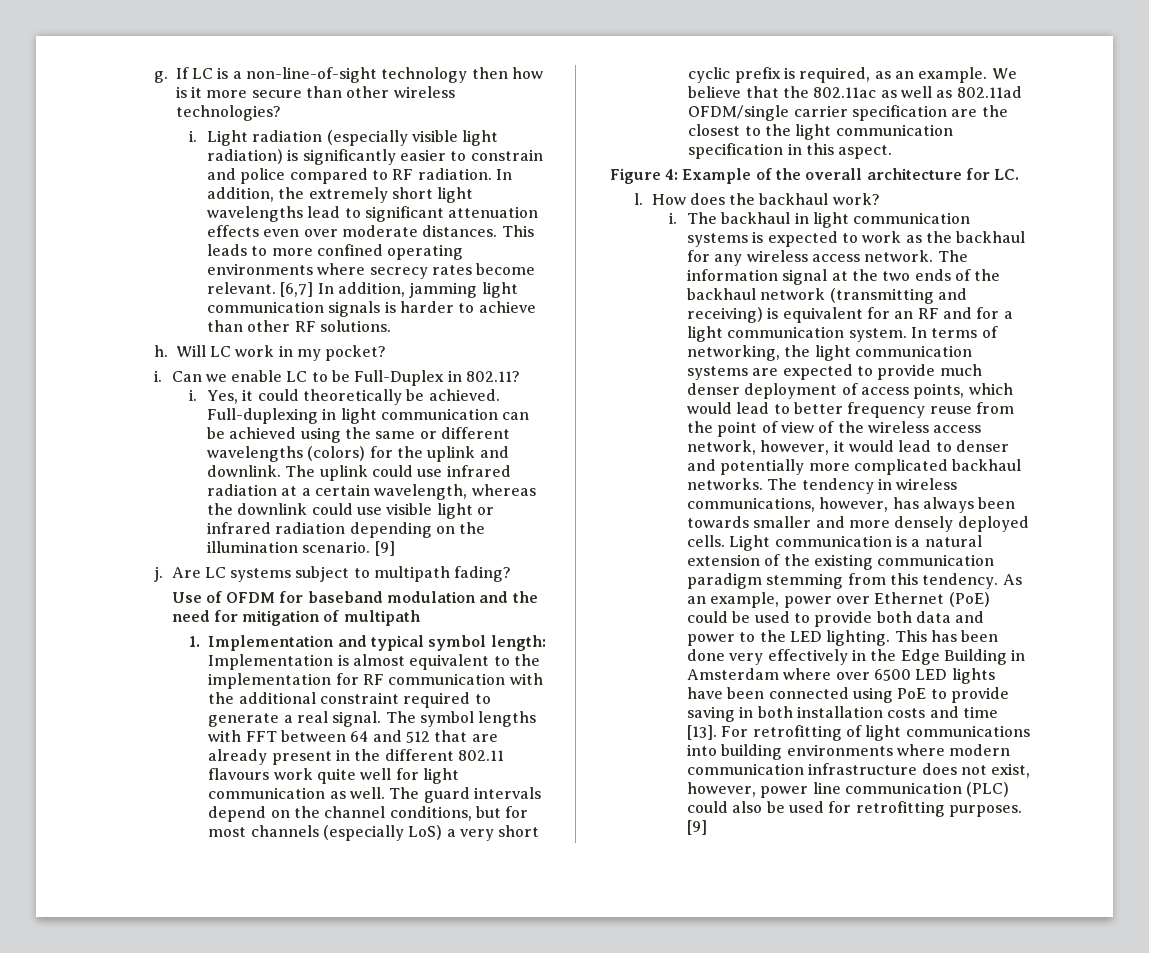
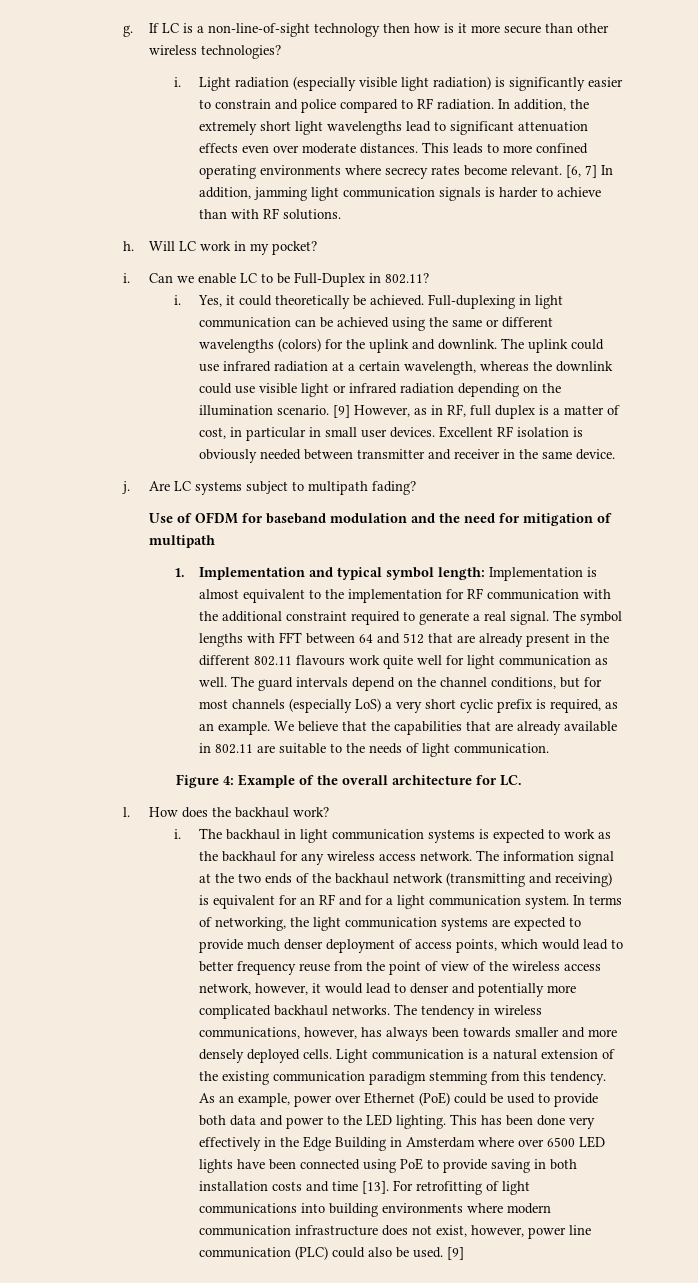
- [6,7] In addition, jamming light communication signals is harder to achieve than other RF solutions.
+ [6, 7] In addition, jamming light communication signals is harder to achieve than with RF solutions.
- The uplink could use infrared radiation at a certain wavelength, whereas the downlink could use visible light or infrared radiation depending on the illumination scenario. [9]
+ The uplink could use infrared radiation at a certain wavelength, whereas the downlink could use visible light or infrared radiation depending on the illumination scenario. [9] However, as in RF, full duplex is a matter of cost, in particular in small user devices. Excellent RF isolation is obviously needed between transmitter and receiver in the same device.
- We believe that the 802.11ac as well as 802.11ad OFDM/single carrier specification are the closest to the light communication specification in this aspect.
+ We believe that the capabilities that are already available in 802.11 are suitable to the needs of light communication.
- For retrofitting of light communications into building environments where modern communication infrastructure does not exist, however, power line communication (PLC) could also be used for retrofitting purposes.
+ For retrofitting of light communications into building environments where modern communication infrastructure does not exist, however, power line communication (PLC) could also be used.

